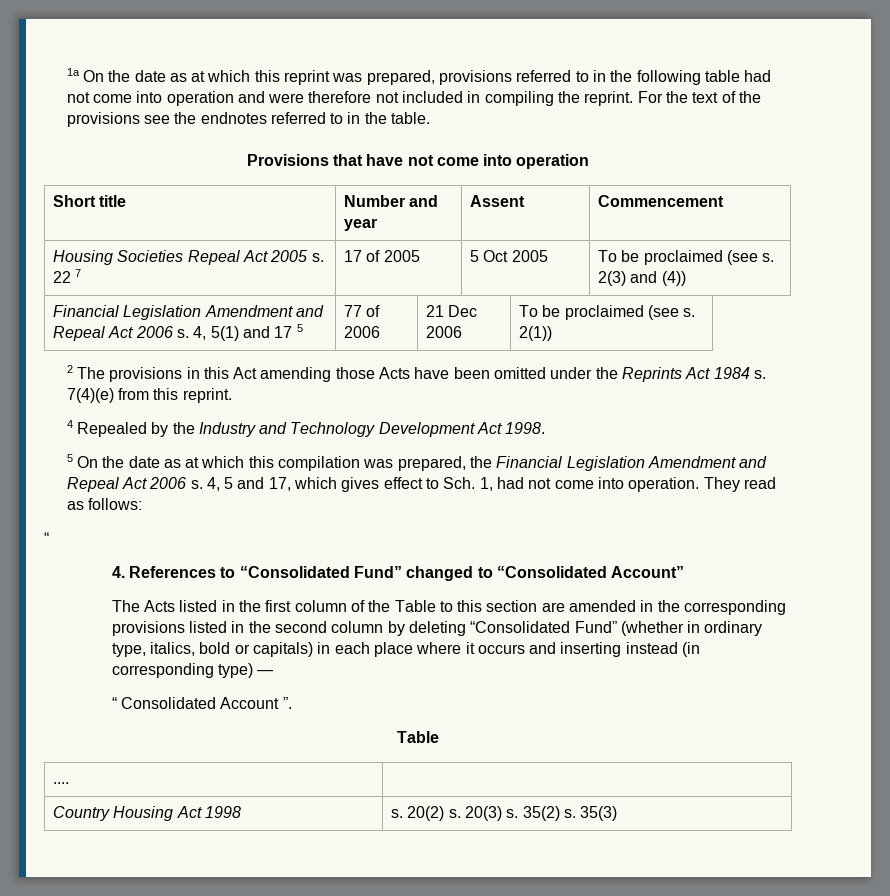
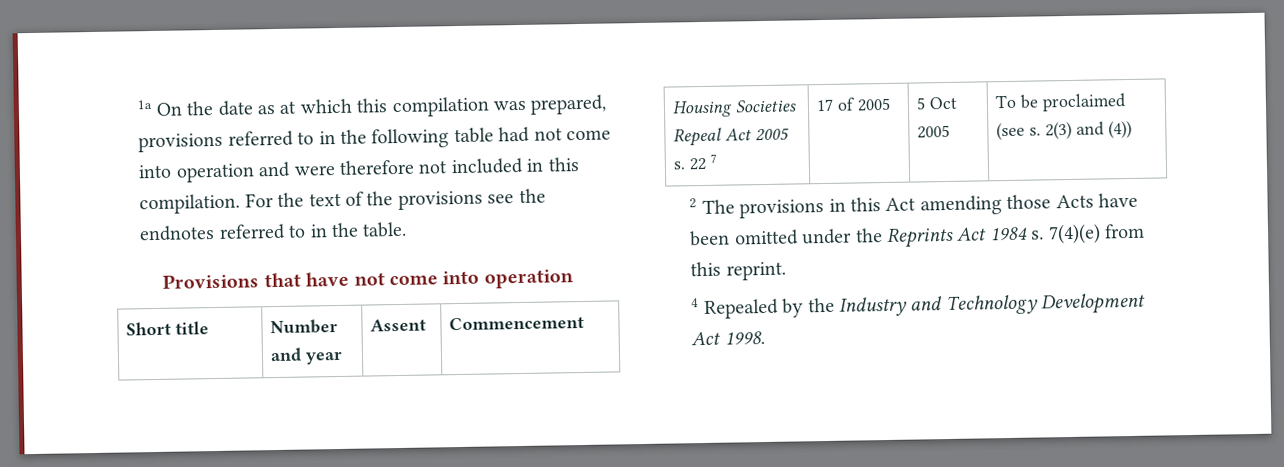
- 1a On the date as at which this reprint was prepared, provisions referred to in the following table had not come into operation and were therefore not included in compiling the reprint.
+ 1a On the date as at which this compilation was prepared, provisions referred to in the following table had not come into operation and were therefore not included in this compilation.
- Financial Legislation Amendment and Repeal Act 2006 s. 4, 5(1) and 17 5 | 77 of 2006 | 21 Dec 2006 | To be proclaimed (see s. 2(1))
- 5 On the date as at which this compilation was prepared, the Financial Legislation Amendment and Repeal Act 2006 s. 4, 5 and 17, which gives effect to Sch. 1, had not come into operation. They read as follows:
- “
- 4. References to “Consolidated Fund” changed to “Consolidated Account”
- The Acts listed in the first column of the Table to this section are amended in the corresponding provisions listed in the second column by deleting “Consolidated Fund” (whether in ordinary type, italics, bold or capitals) in each place where it occurs and inserting instead (in corresponding type) —
- “ Consolidated Account ”.
- Table
- .... |
- Country Housing Act 1998 | s. 20(2) s. 20(3) s. 35(2) s. 35(3)

